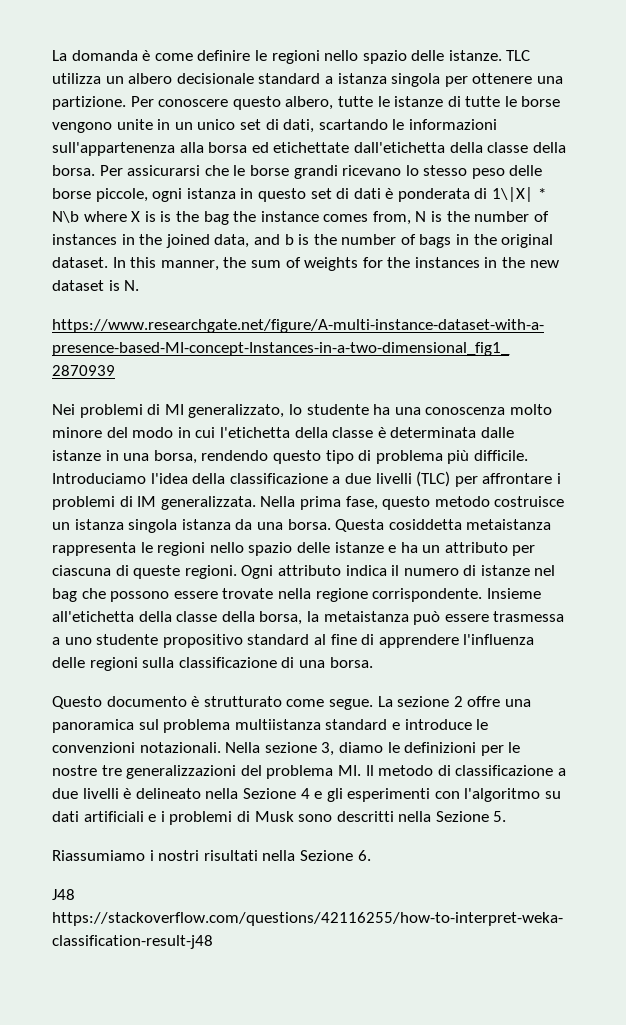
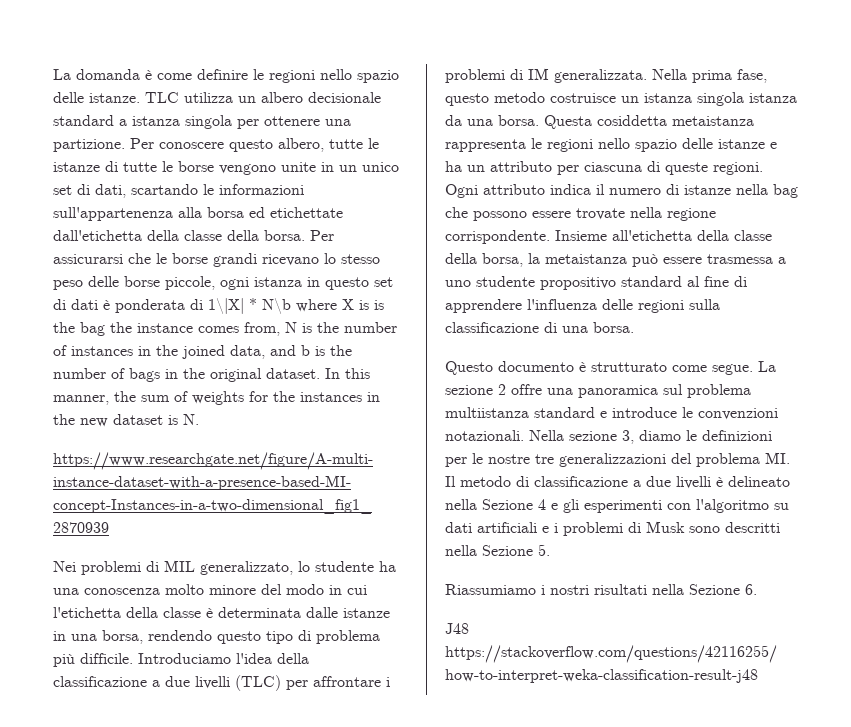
- Nei problemi di MI generalizzato, lo studente ha una conoscenza molto minore del modo in cui l'etichetta della classe è determinata dalle istanze in una borsa, rendendo questo tipo di problema più difficile.
+ Nei problemi di MIL generalizzato, lo studente ha una conoscenza molto minore del modo in cui l'etichetta della classe è determinata dalle istanze in una borsa, rendendo questo tipo di problema più difficile.
- Ogni attributo indica il numero di istanze nel bag che possono essere trovate nella regione corrispondente.
+ Ogni attributo indica il numero di istanze nella bag che possono essere trovate nella regione corrispondente.

